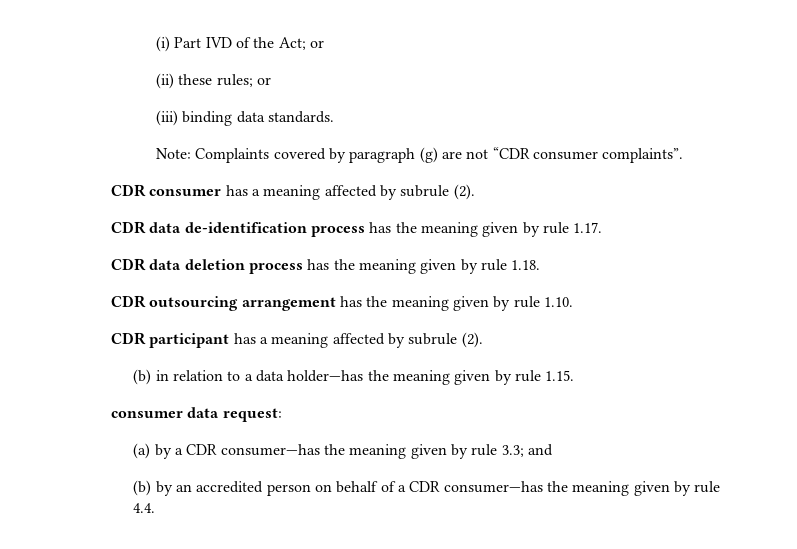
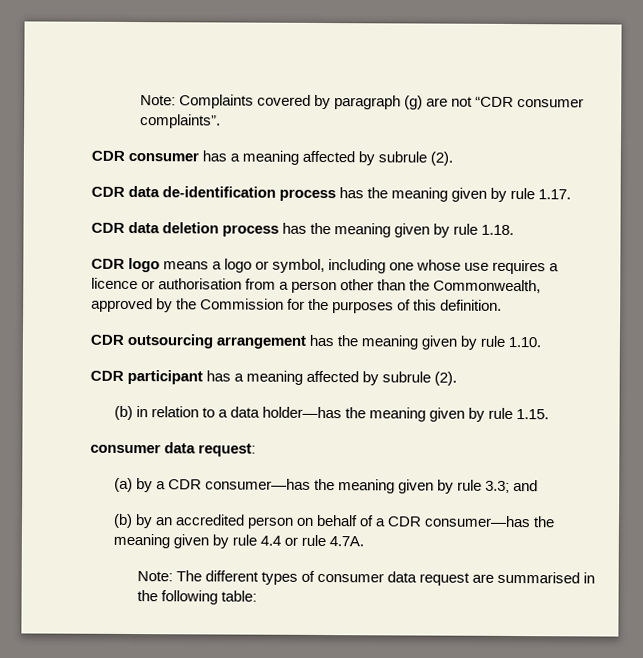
- (i) Part IVD of the Act; or
- (ii) these rules; or
- (iii) binding data standards.
+ CDR logo means a logo or symbol, including one whose use requires a licence or authorisation from a person other than the Commonwealth, approved by the Commission for the purposes of this definition.
- (b) by an accredited person on behalf of a CDR consumer—has the meaning given by rule 4.4.
+ (b) by an accredited person on behalf of a CDR consumer—has the meaning given by rule 4.4 or rule 4.7A.
+ Note: The different types of consumer data request are summarised in the following table:

